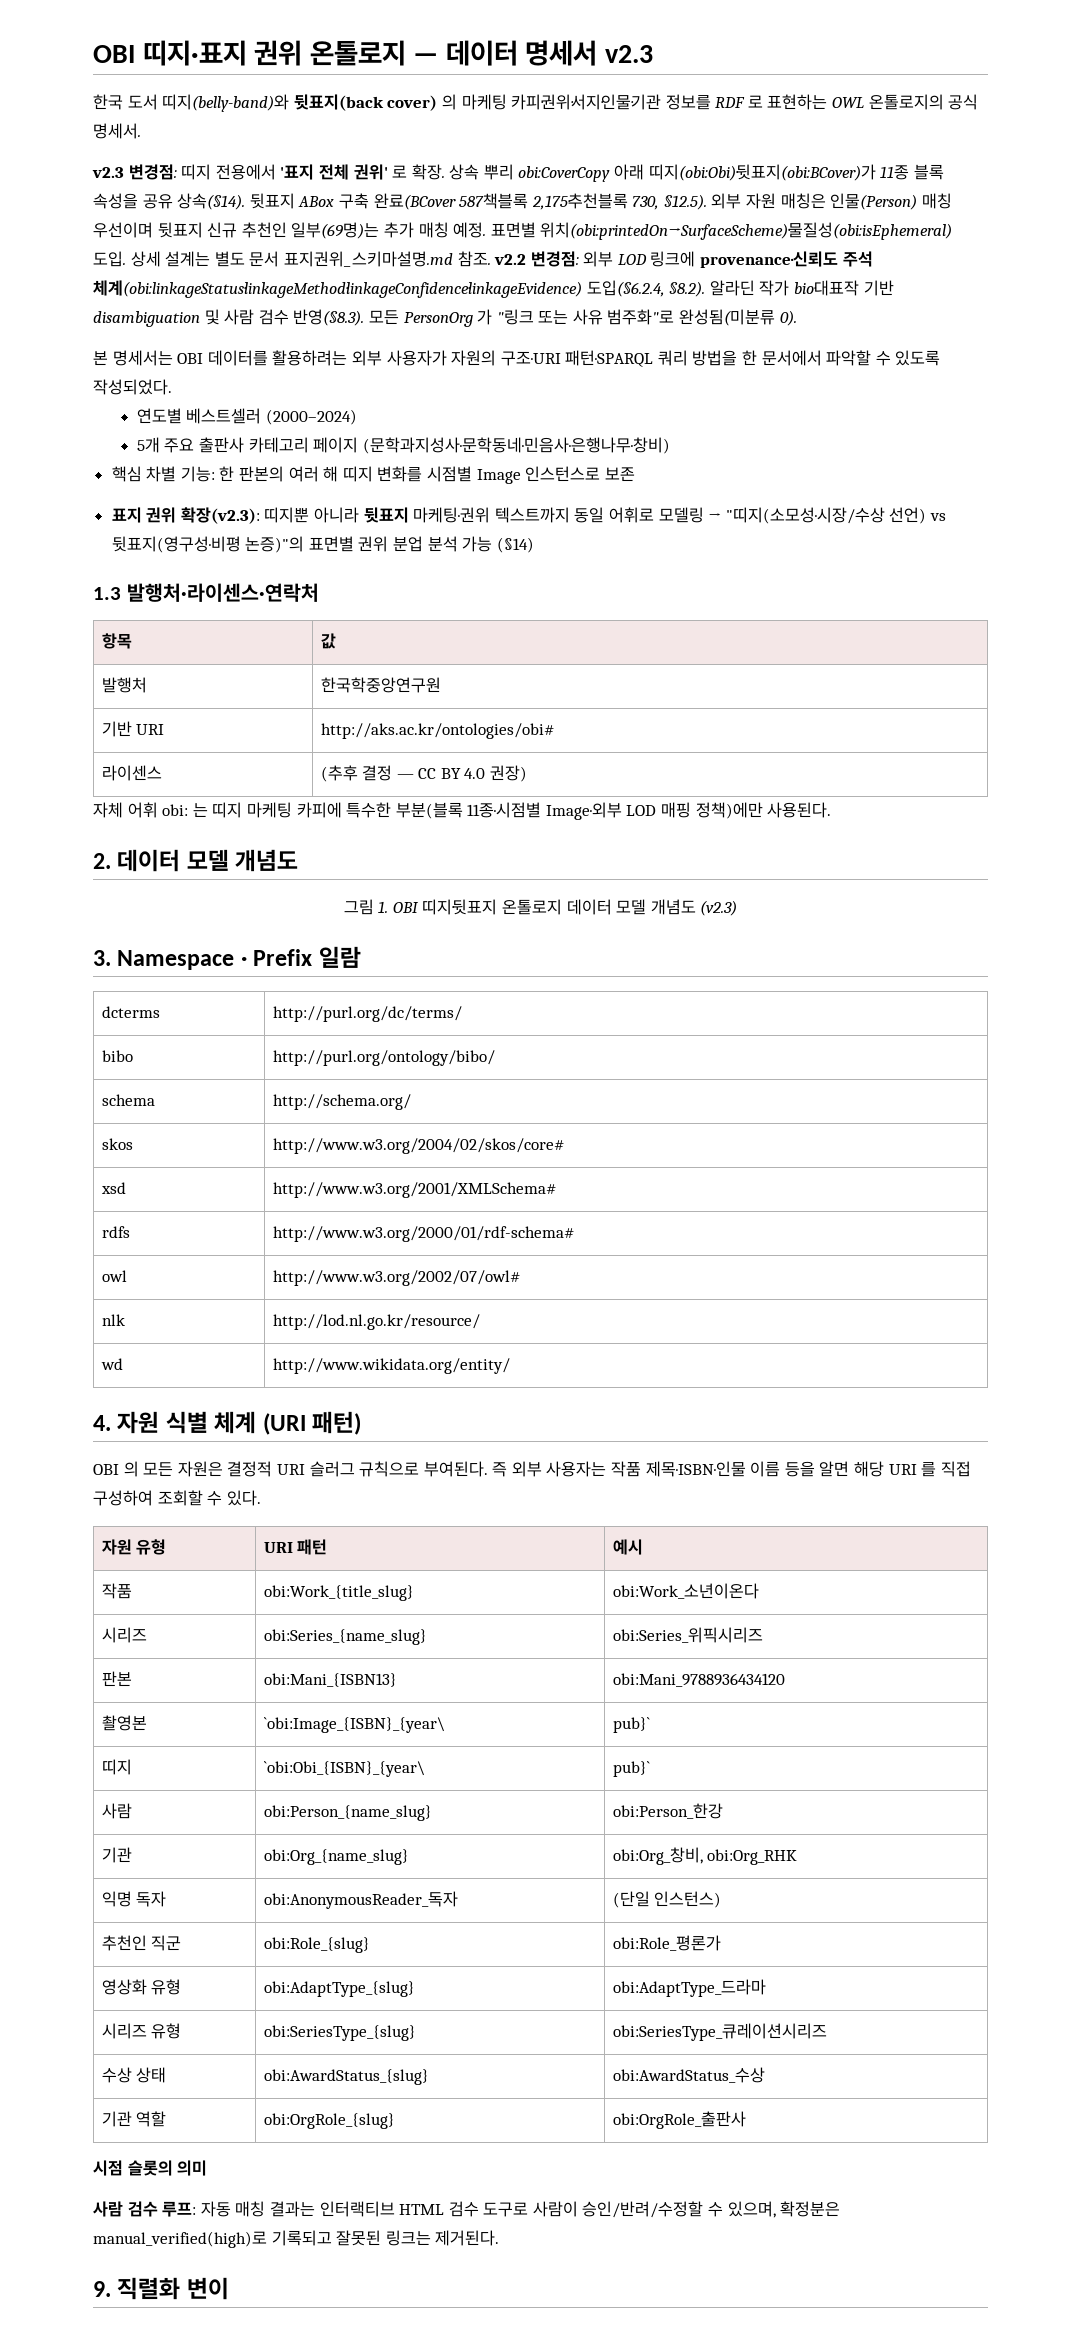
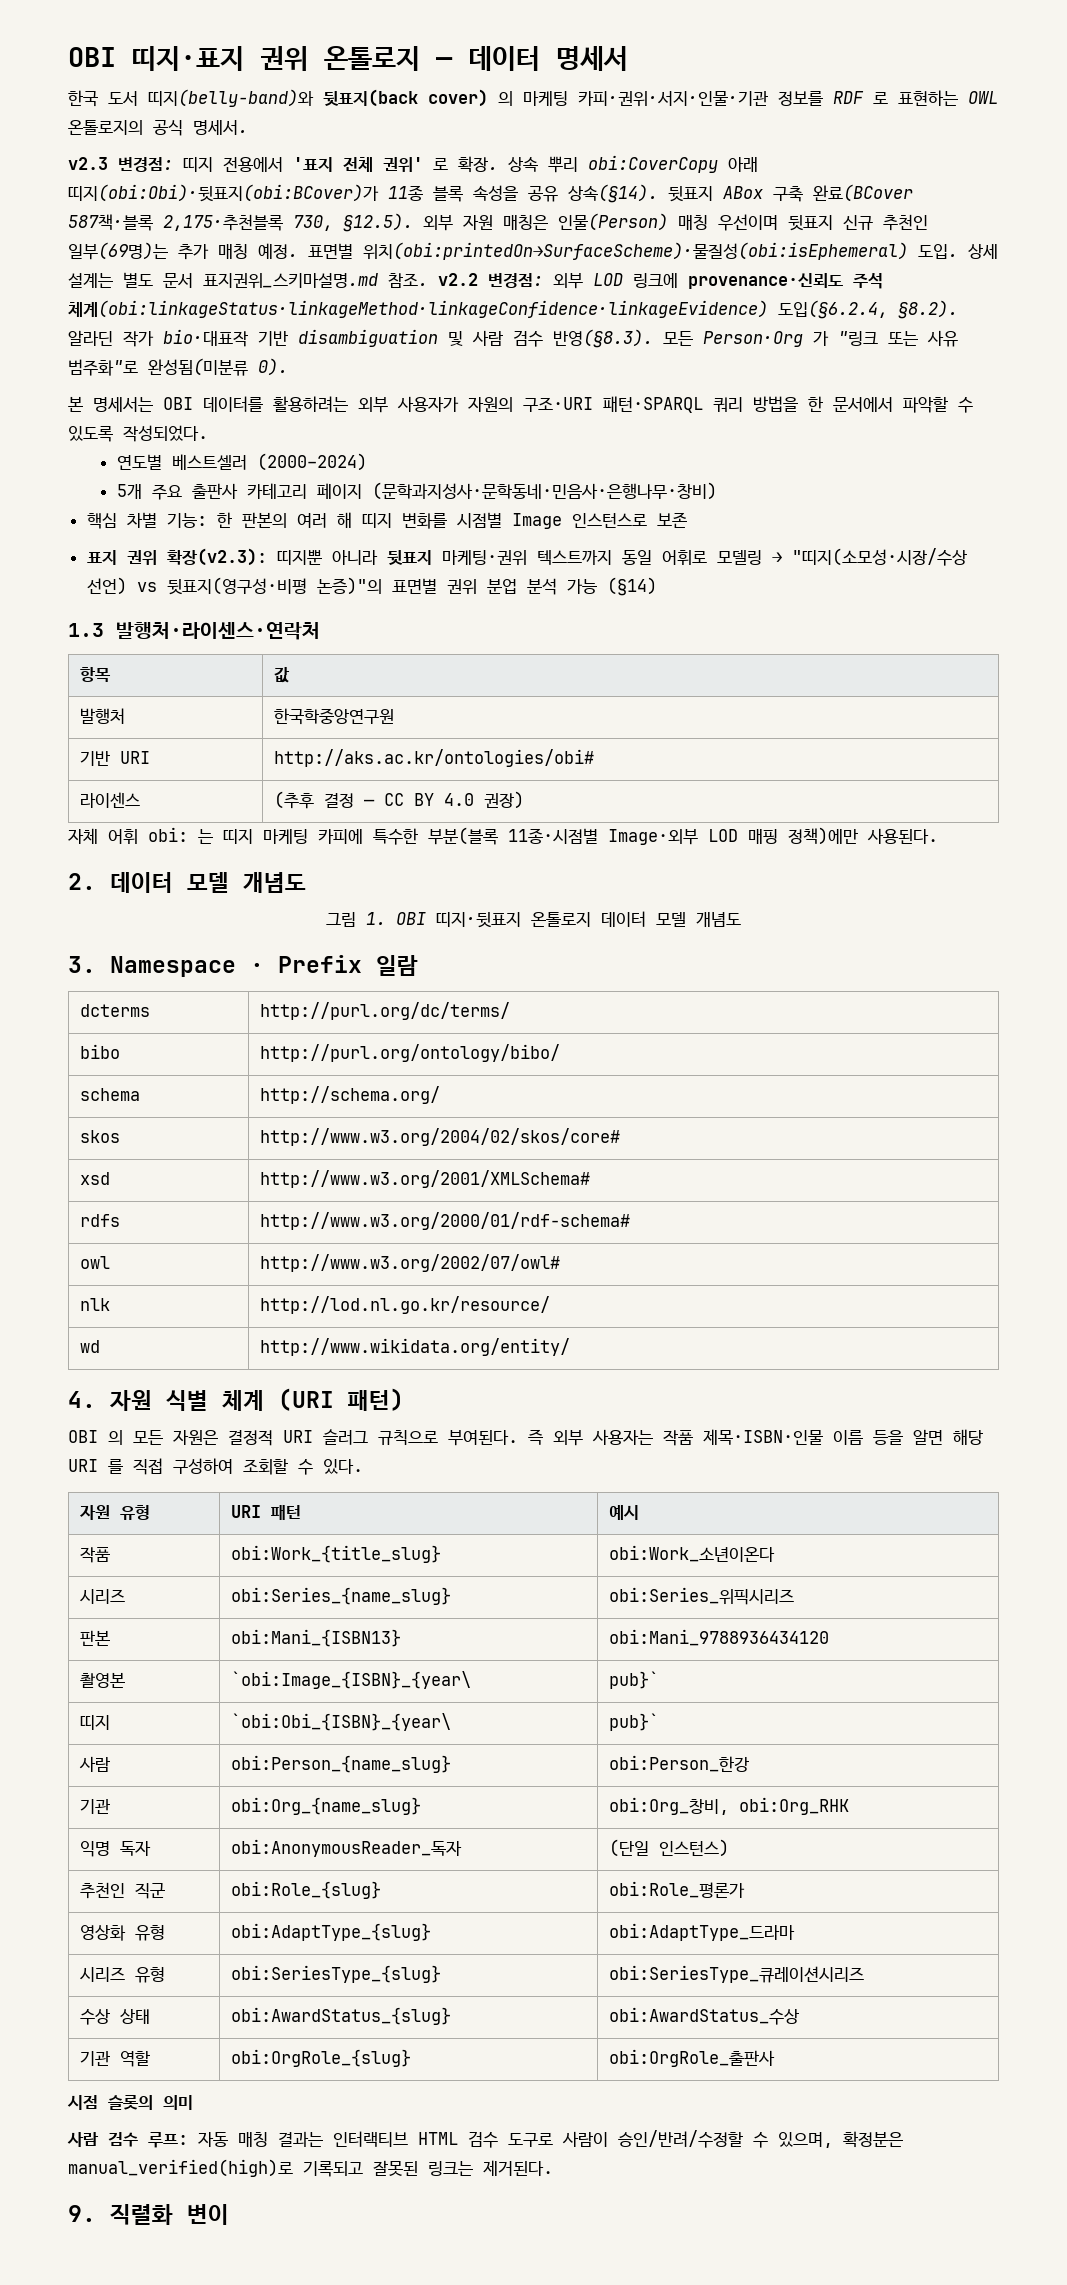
- OBI 띠지·표지 권위 온톨로지 — 데이터 명세서 v2.3
+ OBI 띠지·표지 권위 온톨로지 — 데이터 명세서
- 그림 1. OBI 띠지·뒷표지 온톨로지 데이터 모델 개념도 (v2.3)
+ 그림 1. OBI 띠지·뒷표지 온톨로지 데이터 모델 개념도

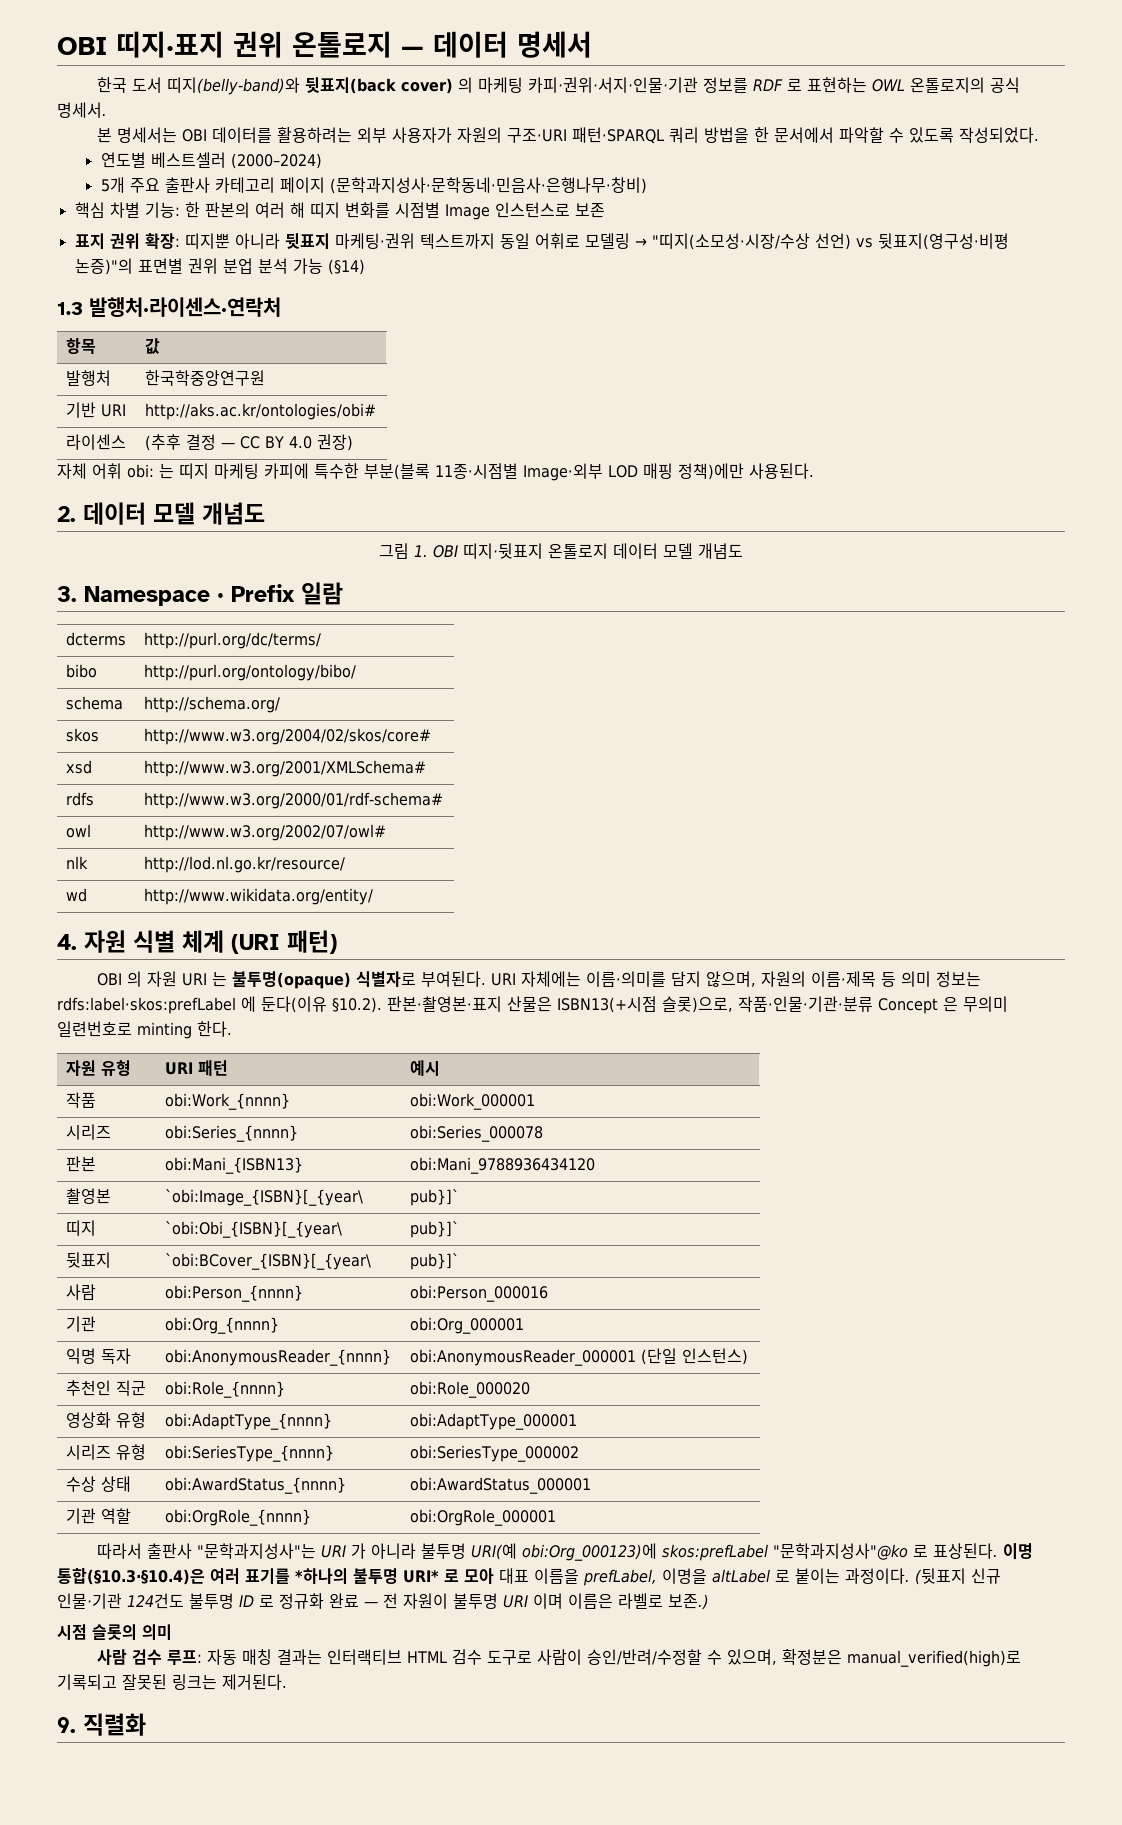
- v2.3 변경점: 띠지 전용에서 '표지 전체 권위' 로 확장. 상속 뿌리 obi:CoverCopy 아래 띠지(obi:Obi)·뒷표지(obi:BCover)가 11종 블록 속성을 공유 상속(§14). 뒷표지 ABox 구축 완료(BCover 587책·블록 2,175·추천블록 730, §12.5). 외부 자원 매칭은 인물(Person) 매칭 우선이며 뒷표지 신규 추천인 일부(69명)는 추가 매칭 예정. 표면별 위치(obi:printedOn→SurfaceScheme)·물질성(obi:isEphemeral) 도입. 상세 설계는 별도 문서 표지권위_스키마설명.md 참조. v2.2 변경점: 외부 LOD 링크에 provenance·신뢰도 주석 체계(obi:linkageStatus·linkageMethod·linkageConfidence·linkageEvidence) 도입(§6.2.4, §8.2). 알라딘 작가 bio·대표작 기반 disambiguation 및 사람 검수 반영(§8.3). 모든 Person·Org 가 "링크 또는 사유 범주화"로 완성됨(미분류 0).
- 표지 권위 확장(v2.3): 띠지뿐 아니라 뒷표지 마케팅·권위 텍스트까지 동일 어휘로 모델링 → "띠지(소모성·시장/수상 선언) vs 뒷표지(영구성·비평 논증)"의 표면별 권위 분업 분석 가능 (§14)
+ 표지 권위 확장: 띠지뿐 아니라 뒷표지 마케팅·권위 텍스트까지 동일 어휘로 모델링 → "띠지(소모성·시장/수상 선언) vs 뒷표지(영구성·비평 논증)"의 표면별 권위 분업 분석 가능 (§14)
- OBI 의 모든 자원은 결정적 URI 슬러그 규칙으로 부여된다. 즉 외부 사용자는 작품 제목·ISBN·인물 이름 등을 알면 해당 URI 를 직접 구성하여 조회할 수 있다.
+ OBI 의 자원 URI 는 불투명(opaque) 식별자로 부여된다. URI 자체에는 이름·의미를 담지 않으며, 자원의 이름·제목 등 의미 정보는 rdfs:label·skos:prefLabel 에 둔다(이유 §10.2). 판본·촬영본·표지 산물은 ISBN13(+시점 슬롯)으로, 작품·인물·기관·분류 Concept 은 무의미 일련번호로 minting 한다.
- 작품 | obi:Work_{title_slug} | obi:Work_소년이온다
+ 작품 | obi:Work_{nnnn} | obi:Work_000001
- 시리즈 | obi:Series_{name_slug} | obi:Series_위픽시리즈
+ 시리즈 | obi:Series_{nnnn} | obi:Series_000078
- 촬영본 | `obi:Image_{ISBN}_{year\ | pub}`
+ 촬영본 | `obi:Image_{ISBN}[_{year\ | pub}]`
- 띠지 | `obi:Obi_{ISBN}_{year\ | pub}`
+ 띠지 | `obi:Obi_{ISBN}[_{year\ | pub}]`
+ 뒷표지 | `obi:BCover_{ISBN}[_{year\ | pub}]`
- 사람 | obi:Person_{name_slug} | obi:Person_한강
+ 사람 | obi:Person_{nnnn} | obi:Person_000016
- 기관 | obi:Org_{name_slug} | obi:Org_창비, obi:Org_RHK
+ 기관 | obi:Org_{nnnn} | obi:Org_000001
- 익명 독자 | obi:AnonymousReader_독자 | (단일 인스턴스)
+ 익명 독자 | obi:AnonymousReader_{nnnn} | obi:AnonymousReader_000001 (단일 인스턴스)
- 추천인 직군 | obi:Role_{slug} | obi:Role_평론가
+ 추천인 직군 | obi:Role_{nnnn} | obi:Role_000020
- 영상화 유형 | obi:AdaptType_{slug} | obi:AdaptType_드라마
+ 영상화 유형 | obi:AdaptType_{nnnn} | obi:AdaptType_000001
- 시리즈 유형 | obi:SeriesType_{slug} | obi:SeriesType_큐레이션시리즈
+ 시리즈 유형 | obi:SeriesType_{nnnn} | obi:SeriesType_000002
- 수상 상태 | obi:AwardStatus_{slug} | obi:AwardStatus_수상
+ 수상 상태 | obi:AwardStatus_{nnnn} | obi:AwardStatus_000001
- 기관 역할 | obi:OrgRole_{slug} | obi:OrgRole_출판사
+ 기관 역할 | obi:OrgRole_{nnnn} | obi:OrgRole_000001
+ 따라서 출판사 "문학과지성사"는 URI 가 아니라 불투명 URI(예 obi:Org_000123)에 skos:prefLabel "문학과지성사"@ko 로 표상된다. 이명 통합(§10.3·§10.4)은 여러 표기를 *하나의 불투명 URI* 로 모아 대표 이름을 prefLabel, 이명을 altLabel 로 붙이는 과정이다. (뒷표지 신규 인물·기관 124건도 불투명 ID 로 정규화 완료 — 전 자원이 불투명 URI 이며 이름은 라벨로 보존.)
- 9. 직렬화 변이
+ 9. 직렬화

